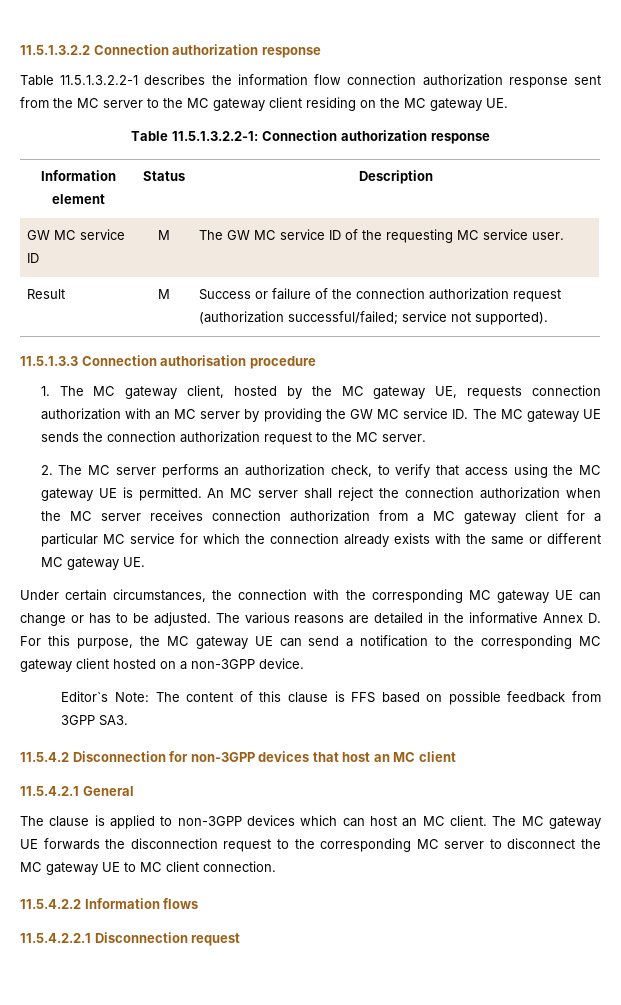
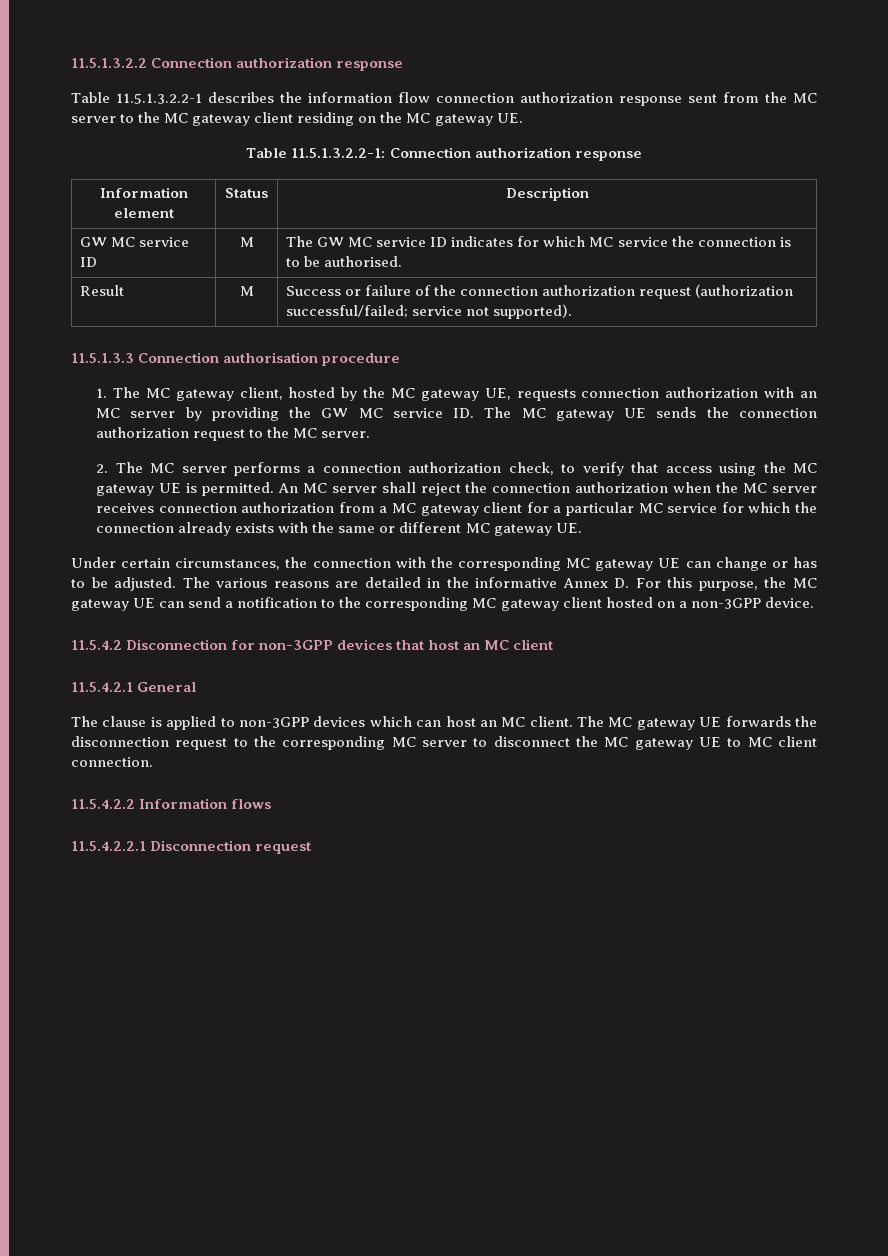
- GW MC service ID | M | The GW MC service ID of the requesting MC service user.
+ GW MC service ID | M | The GW MC service ID indicates for which MC service the connection is to be authorised.
- 2. The MC server performs an authorization check, to verify that access using the MC gateway UE is permitted.
+ 2. The MC server performs a connection authorization check, to verify that access using the MC gateway UE is permitted.
- Editor`s Note: The content of this clause is FFS based on possible feedback from 3GPP SA3.

